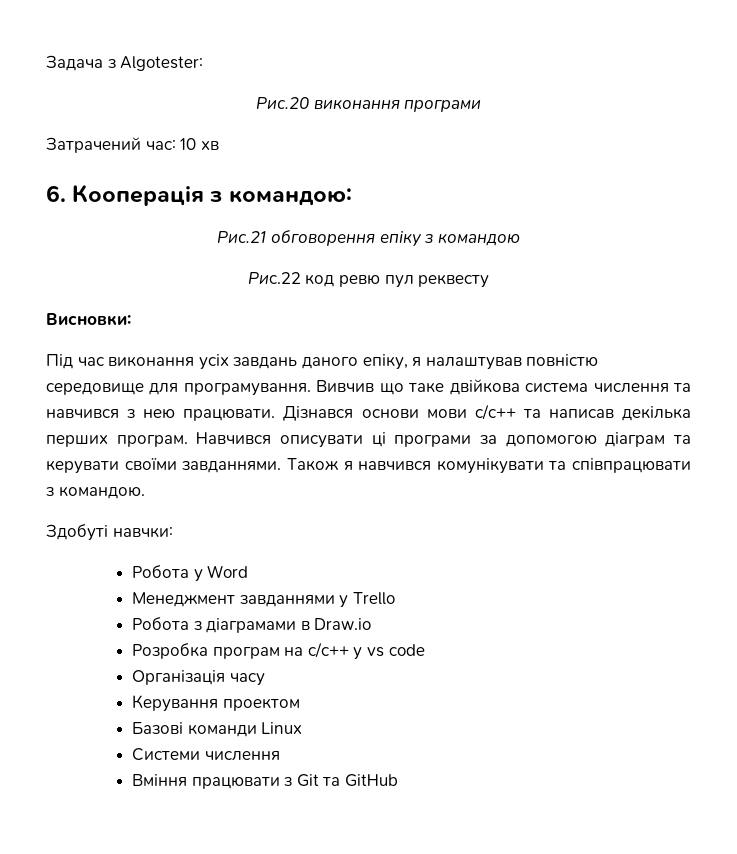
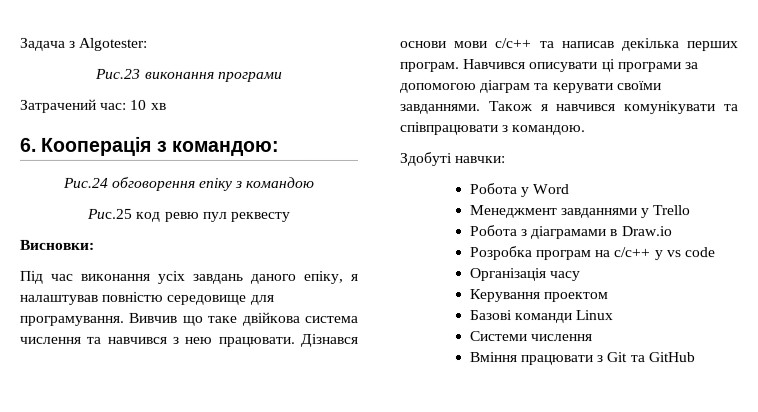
- Рис.20 виконання програми
+ Рис.23 виконання програми
- Рис.21 обговорення епіку з командою
+ Рис.24 обговорення епіку з командою
- Рис.22 код ревю пул реквесту
+ Рис.25 код ревю пул реквесту

